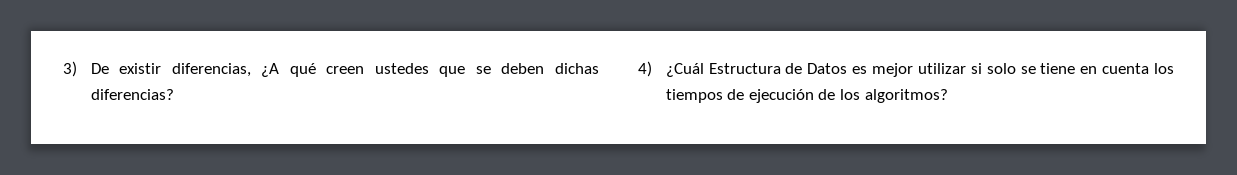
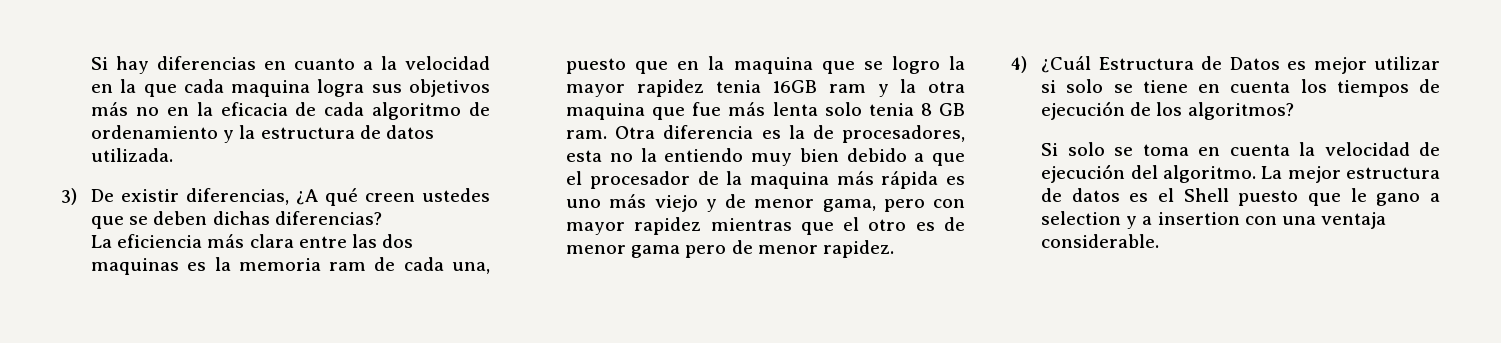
+ Si hay diferencias en cuanto a la velocidad en la que cada maquina logra sus objetivos más no en la eficacia de cada algoritmo de ordenamiento y la estructura de datos utilizada.
+ La eficiencia más clara entre las dos maquinas es la memoria ram de cada una, puesto que en la maquina que se logro la mayor rapidez tenia 16GB ram y la otra maquina que fue más lenta solo tenia 8 GB ram. Otra diferencia es la de procesadores, esta no la entiendo muy bien debido a que el procesador de la maquina más rápida es uno más viejo y de menor gama, pero con mayor rapidez mientras que el otro es de menor gama pero de menor rapidez.
+ Si solo se toma en cuenta la velocidad de ejecución del algoritmo. La mejor estructura de datos es el Shell puesto que le gano a selection y a insertion con una ventaja considerable.

